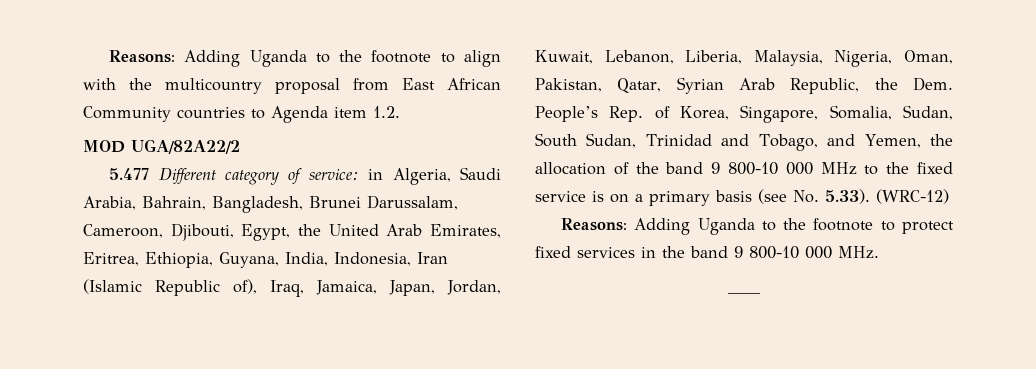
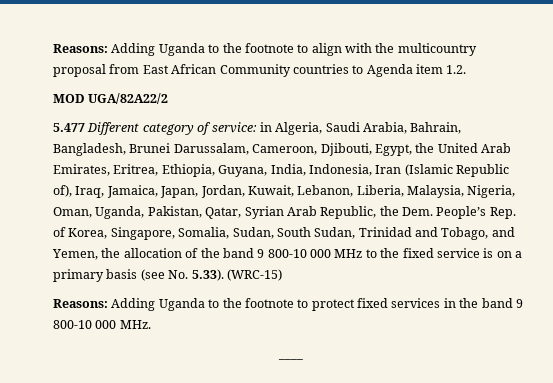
- in Algeria, Saudi Arabia, Bahrain, Bangladesh, Brunei Darussalam, Cameroon, Djibouti, Egypt, the United Arab Emirates, Eritrea, Ethiopia, Guyana, India, Indonesia, Iran (Islamic Republic of), Iraq, Jamaica, Japan, Jordan, Kuwait, Lebanon, Liberia, Malaysia, Nigeria, Oman, Pakistan, Qatar, Syrian Arab Republic, the Dem. People’s Rep. of Korea, Singapore, Somalia, Sudan, South Sudan, Trinidad and Tobago, and Yemen, the allocation of the band 9 800-10 000 MHz to the fixed service is on a primary basis (see No. 5.33). (WRC-12)
+ in Algeria, Saudi Arabia, Bahrain, Bangladesh, Brunei Darussalam, Cameroon, Djibouti, Egypt, the United Arab Emirates, Eritrea, Ethiopia, Guyana, India, Indonesia, Iran (Islamic Republic of), Iraq, Jamaica, Japan, Jordan, Kuwait, Lebanon, Liberia, Malaysia, Nigeria, Oman, Uganda, Pakistan, Qatar, Syrian Arab Republic, the Dem. People’s Rep. of Korea, Singapore, Somalia, Sudan, South Sudan, Trinidad and Tobago, and Yemen, the allocation of the band 9 800-10 000 MHz to the fixed service is on a primary basis (see No. 5.33). (WRC-15)

